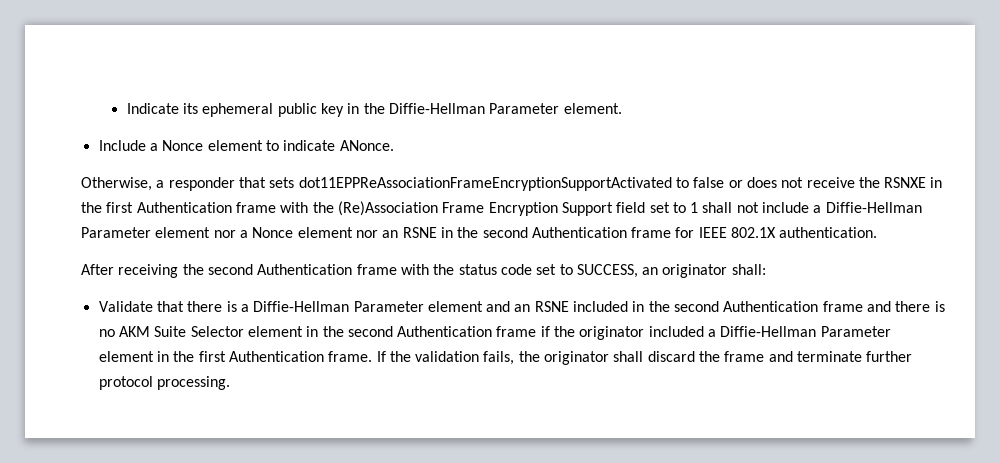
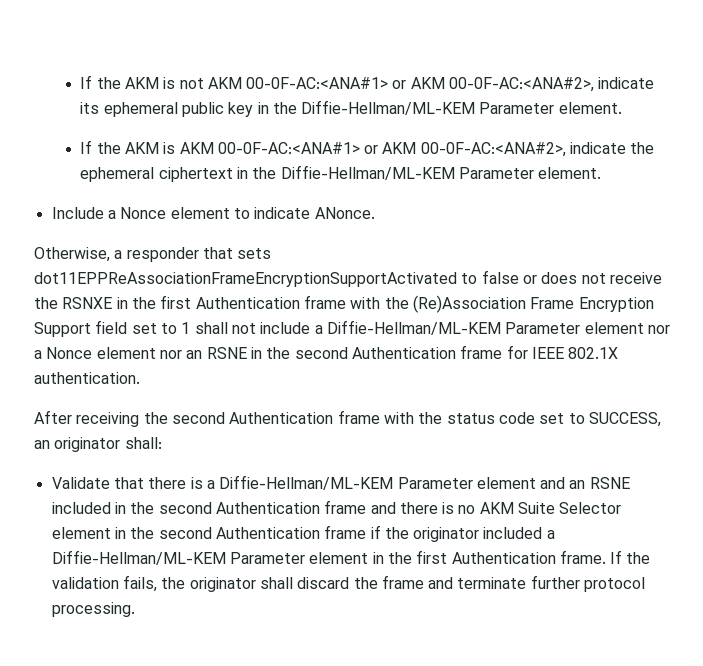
- Indicate its ephemeral public key in the Diffie-Hellman Parameter element.
+ If the AKM is not AKM 00-0F-AC:<ANA#1> or AKM 00-0F-AC:<ANA#2>, indicate its ephemeral public key in the Diffie-Hellman/ML-KEM Parameter element.
+ If the AKM is AKM 00-0F-AC:<ANA#1> or AKM 00-0F-AC:<ANA#2>, indicate the ephemeral ciphertext in the Diffie-Hellman/ML-KEM Parameter element.
- Otherwise, a responder that sets dot11EPPReAssociationFrameEncryptionSupportActivated to false or does not receive the RSNXE in the first Authentication frame with the (Re)Association Frame Encryption Support field set to 1 shall not include a Diffie-Hellman Parameter element nor a Nonce element nor an RSNE in the second Authentication frame for IEEE 802.1X authentication.
+ Otherwise, a responder that sets dot11EPPReAssociationFrameEncryptionSupportActivated to false or does not receive the RSNXE in the first Authentication frame with the (Re)Association Frame Encryption Support field set to 1 shall not include a Diffie-Hellman/ML-KEM Parameter element nor a Nonce element nor an RSNE in the second Authentication frame for IEEE 802.1X authentication.
- Validate that there is a Diffie-Hellman Parameter element and an RSNE included in the second Authentication frame and there is no AKM Suite Selector element in the second Authentication frame if the originator included a Diffie-Hellman Parameter element in the first Authentication frame.
+ Validate that there is a Diffie-Hellman/ML-KEM Parameter element and an RSNE included in the second Authentication frame and there is no AKM Suite Selector element in the second Authentication frame if the originator included a Diffie-Hellman/ML-KEM Parameter element in the first Authentication frame.

